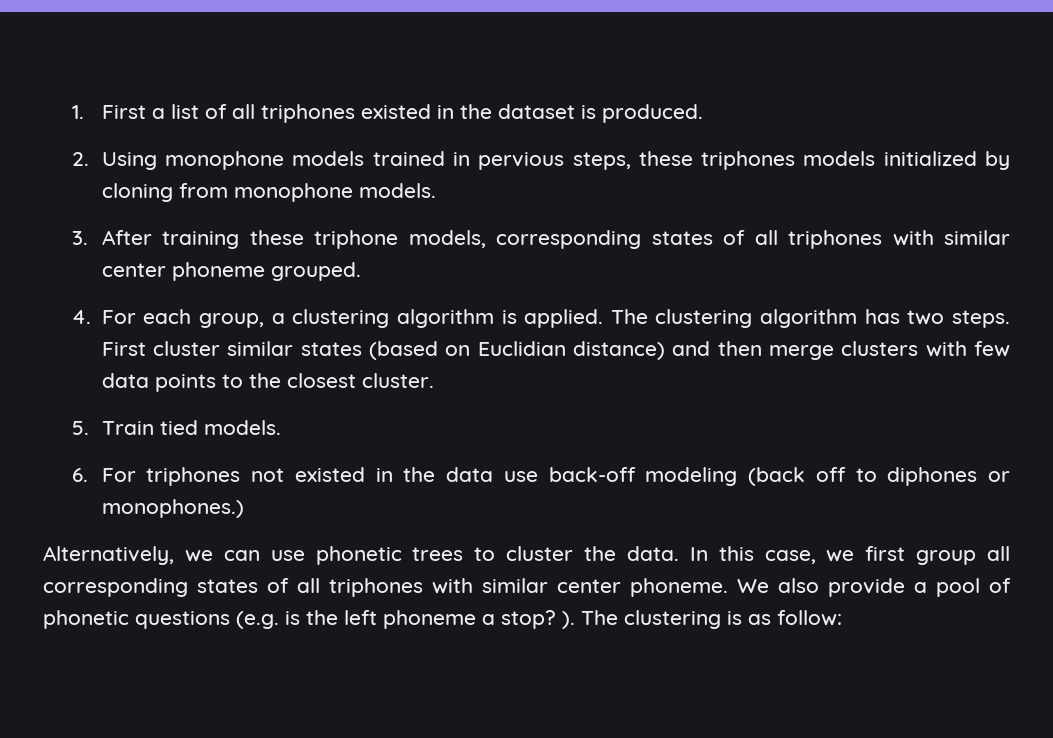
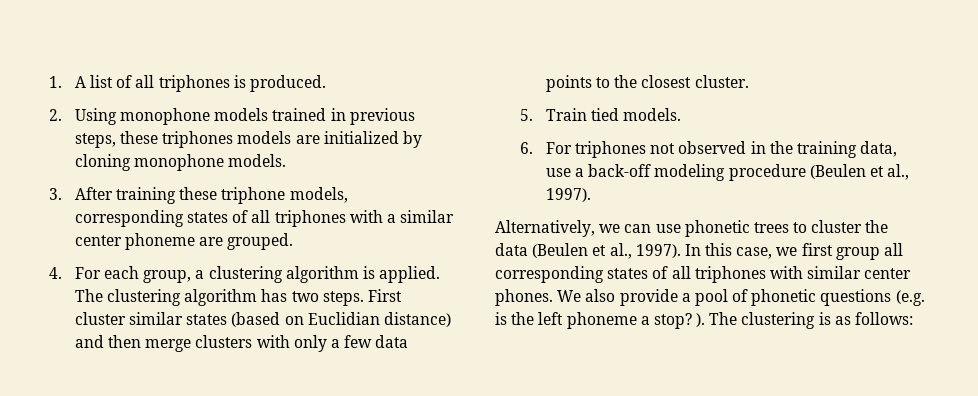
- 1. First a list of all triphones existed in the dataset is produced.
+ 1. A list of all triphones is produced.
- 2. Using monophone models trained in pervious steps, these triphones models initialized by cloning from monophone models.
+ 2. Using monophone models trained in previous steps, these triphones models are initialized by cloning monophone models.
- 3. After training these triphone models, corresponding states of all triphones with similar center phoneme grouped.
+ 3. After training these triphone models, corresponding states of all triphones with a similar center phoneme are grouped.
- First cluster similar states (based on Euclidian distance) and then merge clusters with few data points to the closest cluster.
+ First cluster similar states (based on Euclidian distance) and then merge clusters with only a few data points to the closest cluster.
- 6. For triphones not existed in the data use back-off modeling (back off to diphones or monophones.)
+ 6. For triphones not observed in the training data, use a back-off modeling procedure (Beulen et al., 1997).
- Alternatively, we can use phonetic trees to cluster the data.
+ Alternatively, we can use phonetic trees to cluster the data (Beulen et al., 1997).
- In this case, we first group all corresponding states of all triphones with similar center phoneme.
+ In this case, we first group all corresponding states of all triphones with similar center phones.
- The clustering is as follow:
+ The clustering is as follows:

